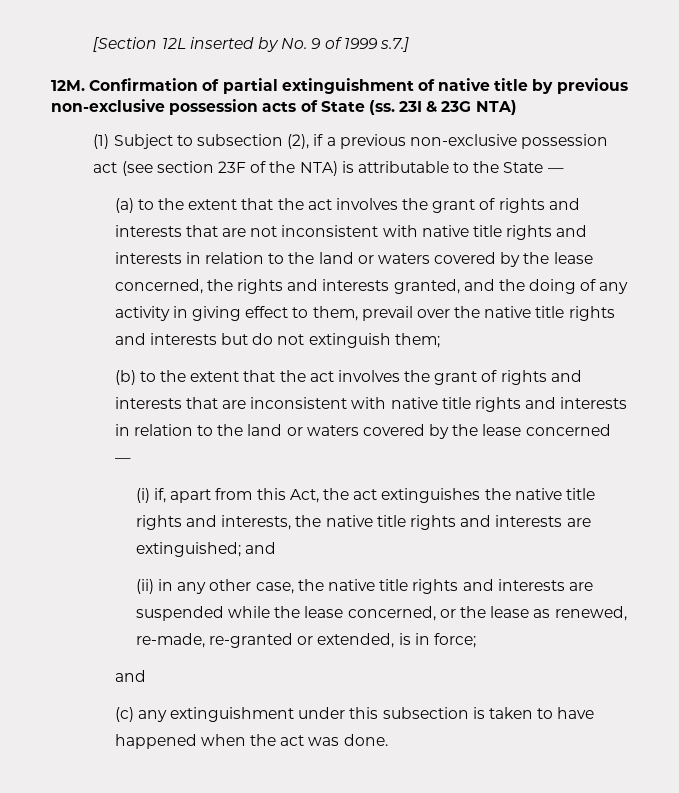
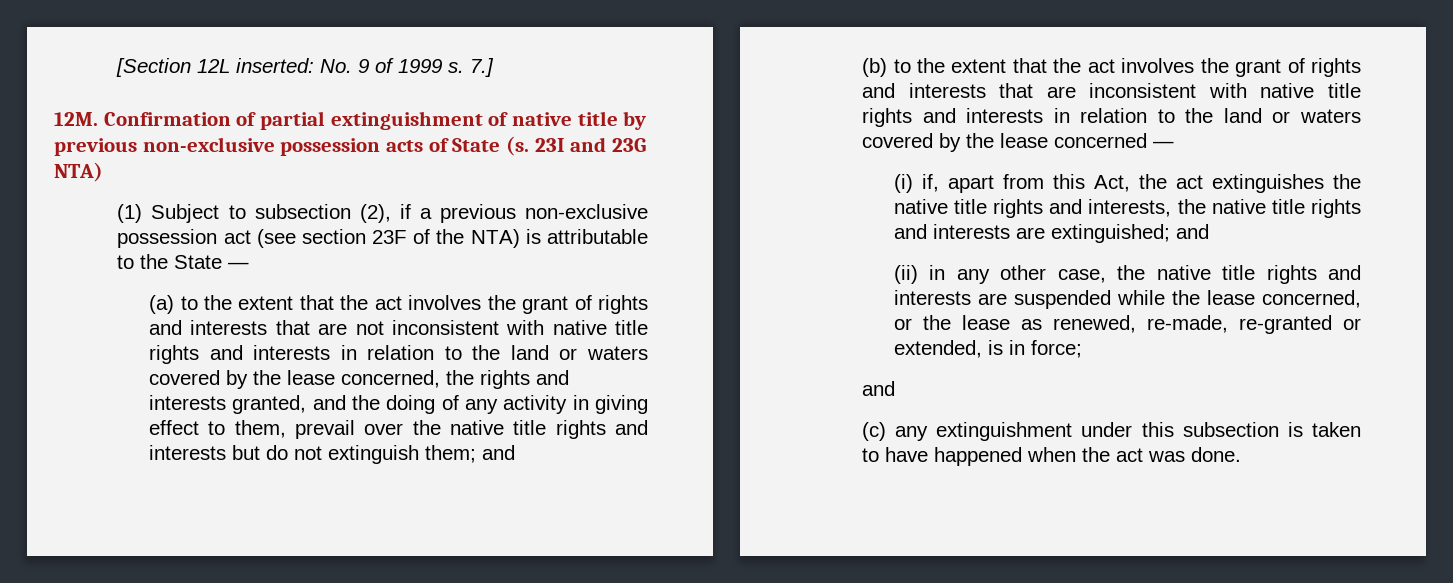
- [Section 12L inserted by No. 9 of 1999 s.7.]
+ [Section 12L inserted: No. 9 of 1999 s. 7.]
- Confirmation of partial extinguishment of native title by previous non-exclusive possession acts of State (ss. 23I & 23G NTA)
+ Confirmation of partial extinguishment of native title by previous non-exclusive possession acts of State (s. 23I and 23G NTA)
- (a) to the extent that the act involves the grant of rights and interests that are not inconsistent with native title rights and interests in relation to the land or waters covered by the lease concerned, the rights and interests granted, and the doing of any activity in giving effect to them, prevail over the native title rights and interests but do not extinguish them;
+ (a) to the extent that the act involves the grant of rights and interests that are not inconsistent with native title rights and interests in relation to the land or waters covered by the lease concerned, the rights and interests granted, and the doing of any activity in giving effect to them, prevail over the native title rights and interests but do not extinguish them; and

